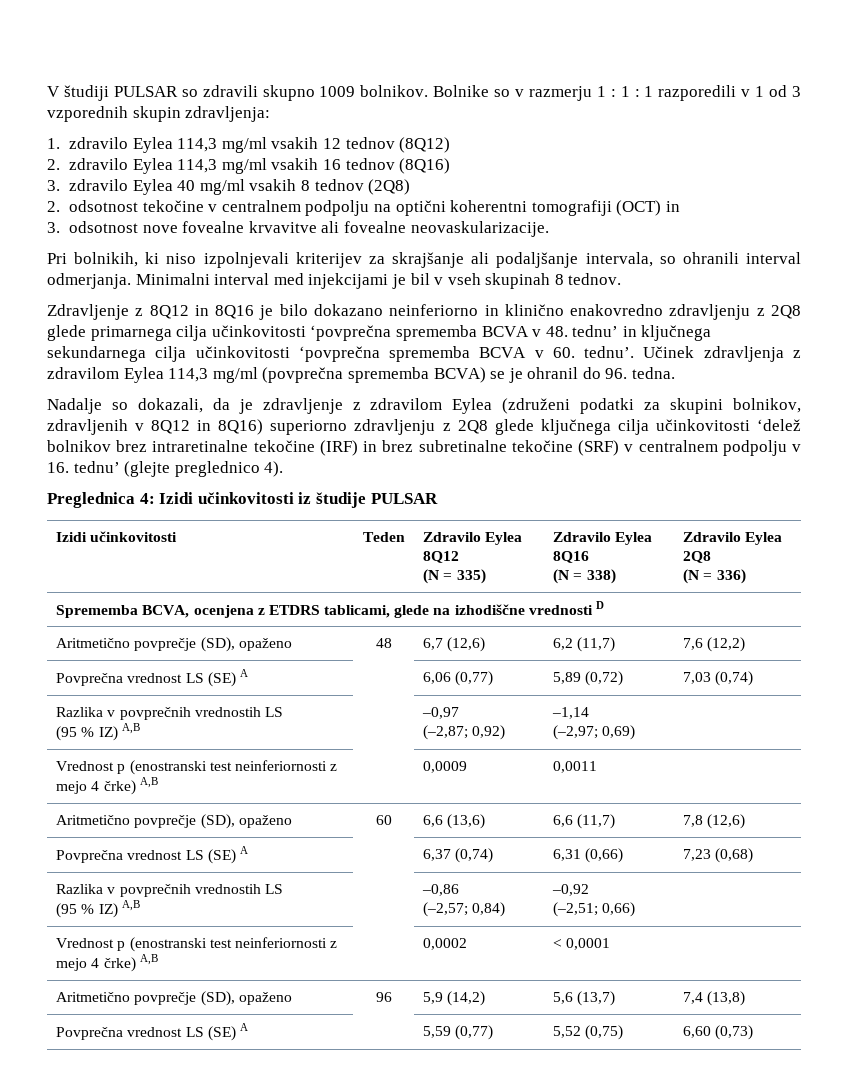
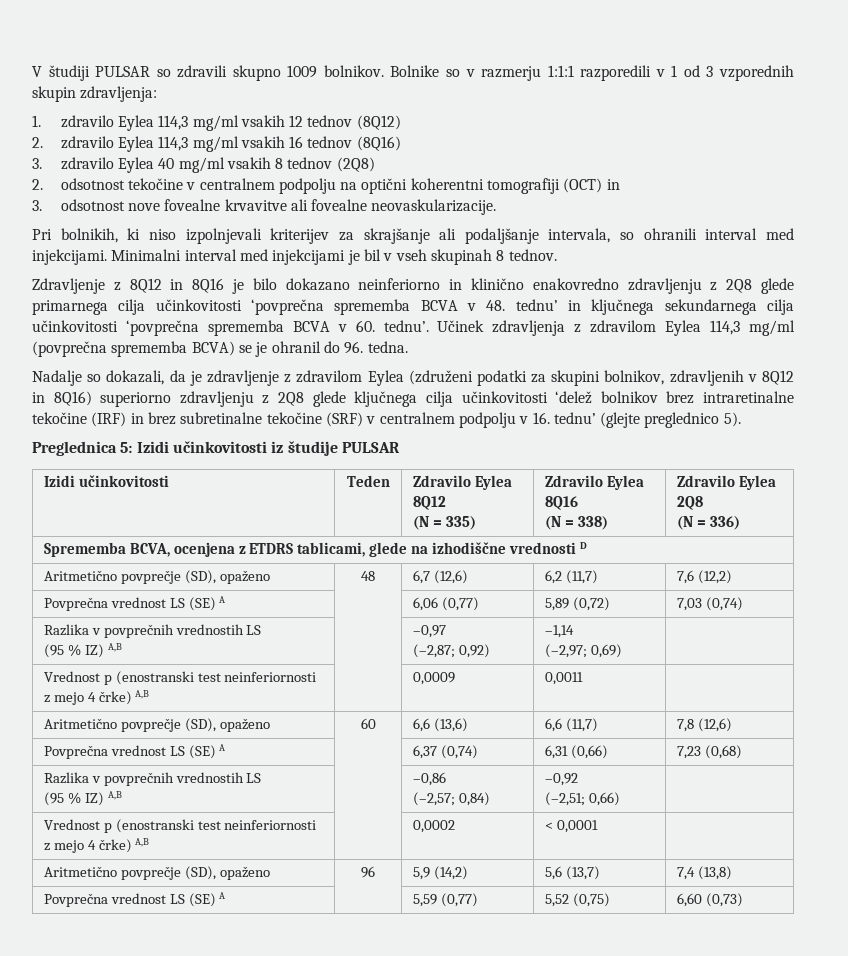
- Bolnike so v razmerju 1 : 1 : 1 razporedili v 1 od 3 vzporednih skupin zdravljenja:
+ Bolnike so v razmerju 1:1:1 razporedili v 1 od 3 vzporednih skupin zdravljenja:
- Pri bolnikih, ki niso izpolnjevali kriterijev za skrajšanje ali podaljšanje intervala, so ohranili interval odmerjanja.
+ Pri bolnikih, ki niso izpolnjevali kriterijev za skrajšanje ali podaljšanje intervala, so ohranili interval med injekcijami.
- Nadalje so dokazali, da je zdravljenje z zdravilom Eylea (združeni podatki za skupini bolnikov, zdravljenih v 8Q12 in 8Q16) superiorno zdravljenju z 2Q8 glede ključnega cilja učinkovitosti ‘delež bolnikov brez intraretinalne tekočine (IRF) in brez subretinalne tekočine (SRF) v centralnem podpolju v 16. tednu’ (glejte preglednico 4).
+ Nadalje so dokazali, da je zdravljenje z zdravilom Eylea (združeni podatki za skupini bolnikov, zdravljenih v 8Q12 in 8Q16) superiorno zdravljenju z 2Q8 glede ključnega cilja učinkovitosti ‘delež bolnikov brez intraretinalne tekočine (IRF) in brez subretinalne tekočine (SRF) v centralnem podpolju v 16. tednu’ (glejte preglednico 5).
- Preglednica 4: Izidi učinkovitosti iz študije PULSAR
+ Preglednica 5: Izidi učinkovitosti iz študije PULSAR

